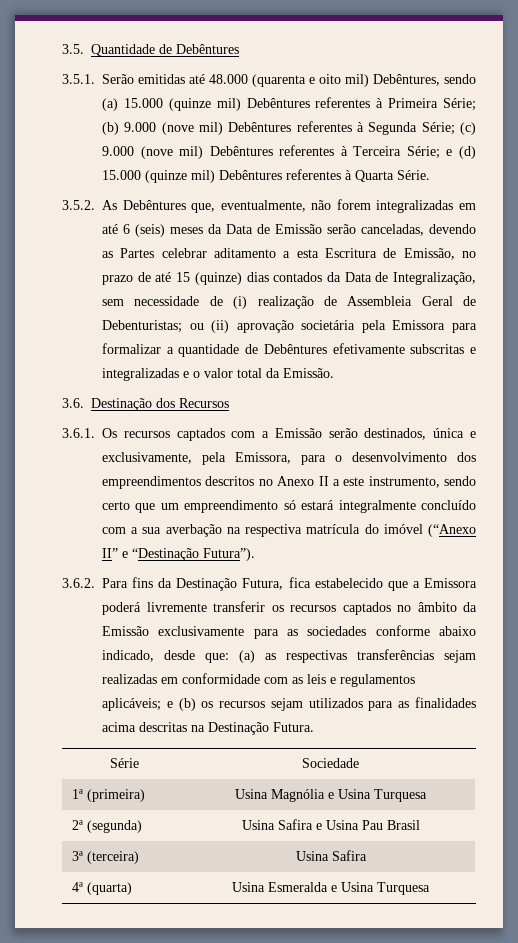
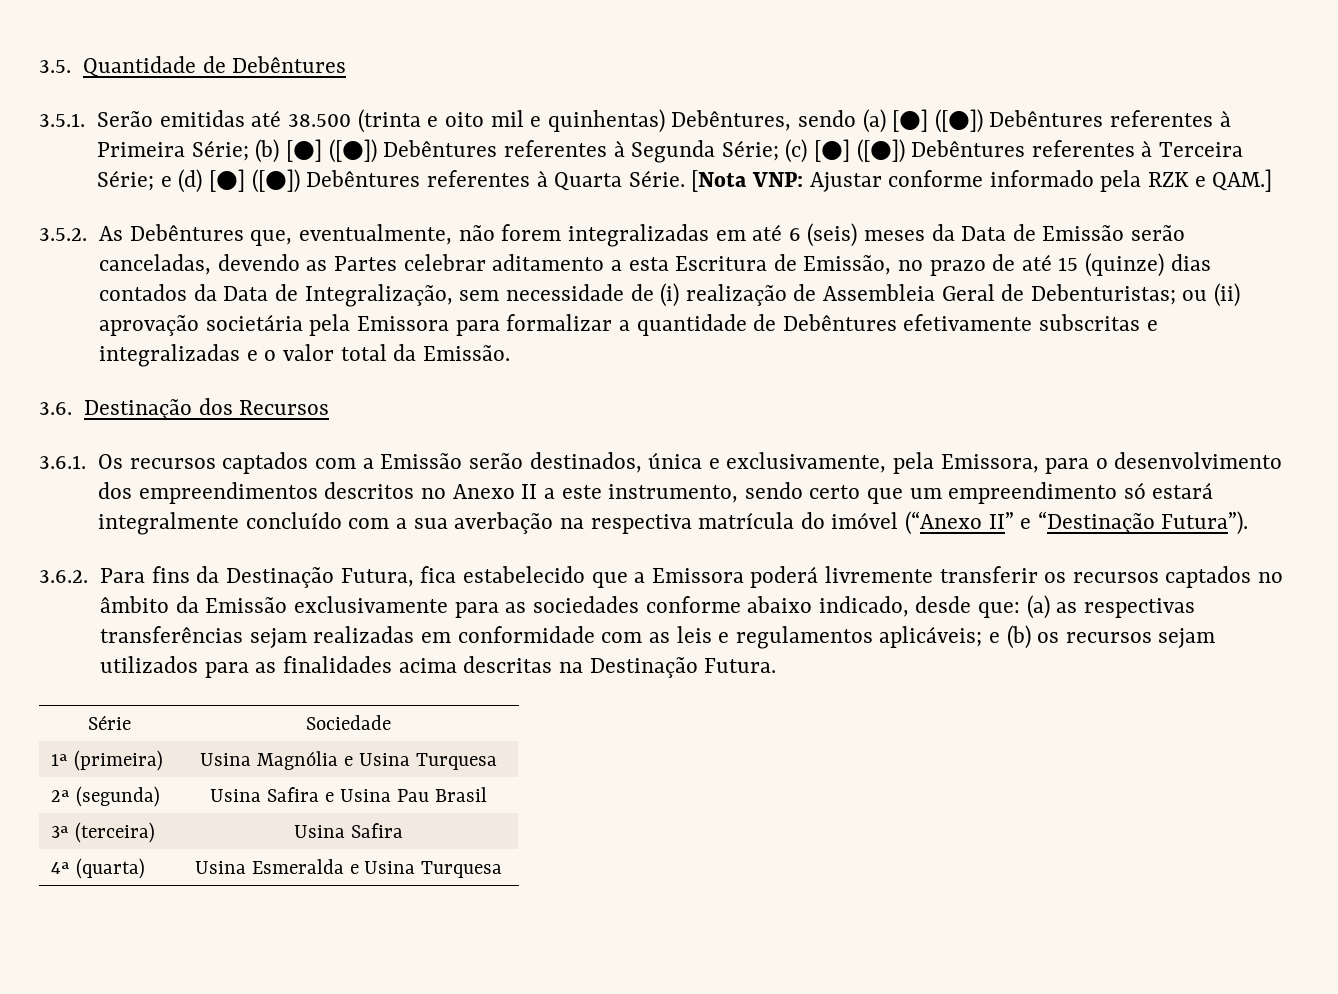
- 3.5.1. Serão emitidas até 48.000 (quarenta e oito mil) Debêntures, sendo (a) 15.000 (quinze mil) Debêntures referentes à Primeira Série; (b) 9.000 (nove mil) Debêntures referentes à Segunda Série; (c) 9.000 (nove mil) Debêntures referentes à Terceira Série; e (d) 15.000 (quinze mil) Debêntures referentes à Quarta Série.
+ 3.5.1. Serão emitidas até 38.500 (trinta e oito mil e quinhentas) Debêntures, sendo (a) [●] ([●]) Debêntures referentes à Primeira Série; (b) [●] ([●]) Debêntures referentes à Segunda Série; (c) [●] ([●]) Debêntures referentes à Terceira Série; e (d) [●] ([●]) Debêntures referentes à Quarta Série. [Nota VNP: Ajustar conforme informado pela RZK e QAM.]

